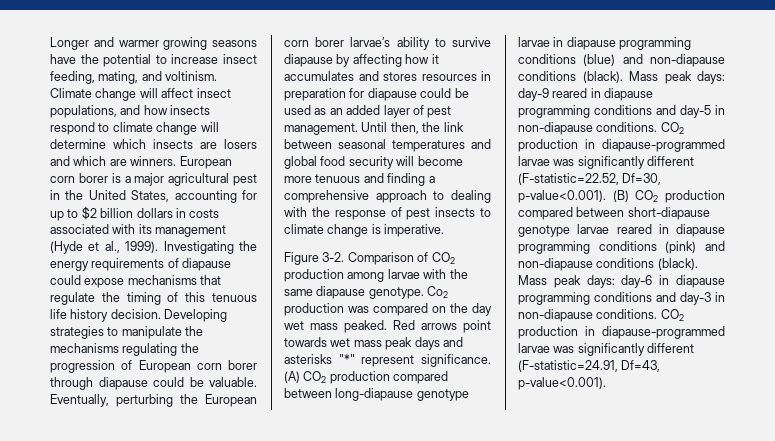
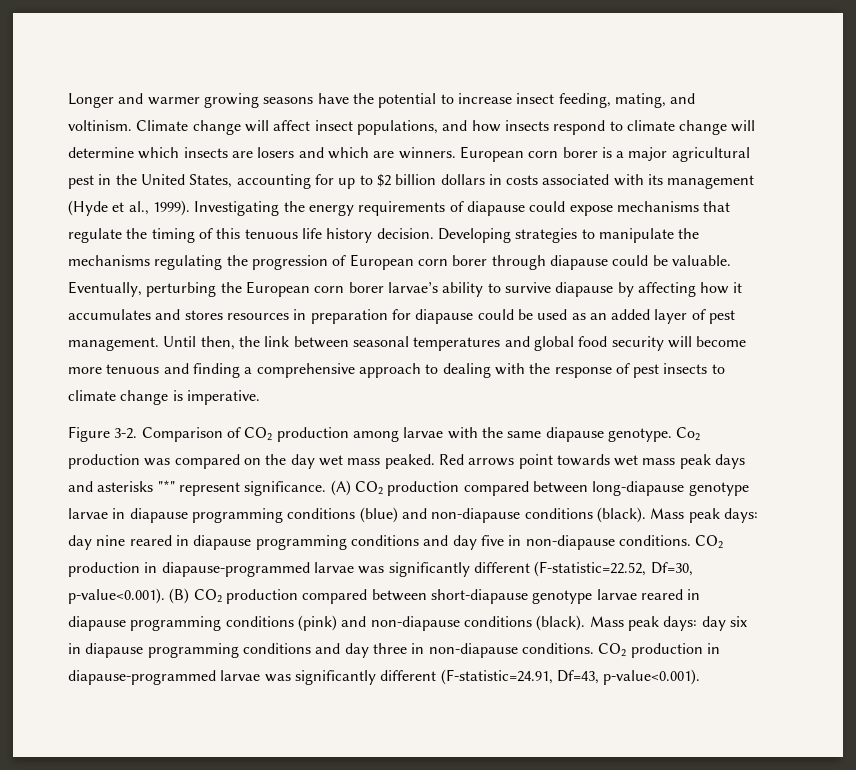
- Mass peak days: day-9 reared in diapause programming conditions and day-5 in non-diapause conditions.
+ Mass peak days: day nine reared in diapause programming conditions and day five in non-diapause conditions.
- Mass peak days: day-6 in diapause programming conditions and day-3 in non-diapause conditions.
+ Mass peak days: day six in diapause programming conditions and day three in non-diapause conditions.

